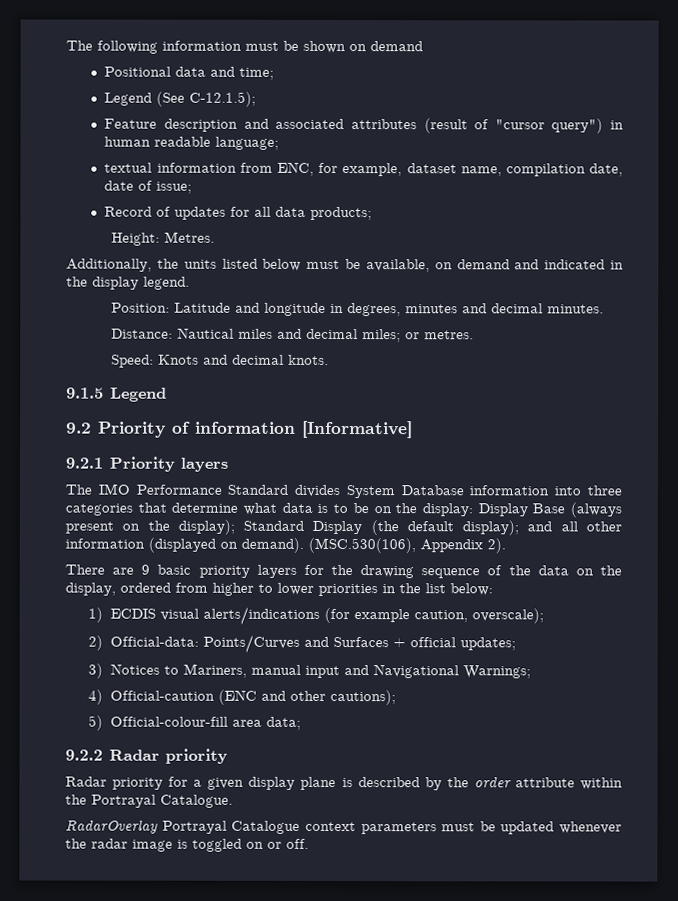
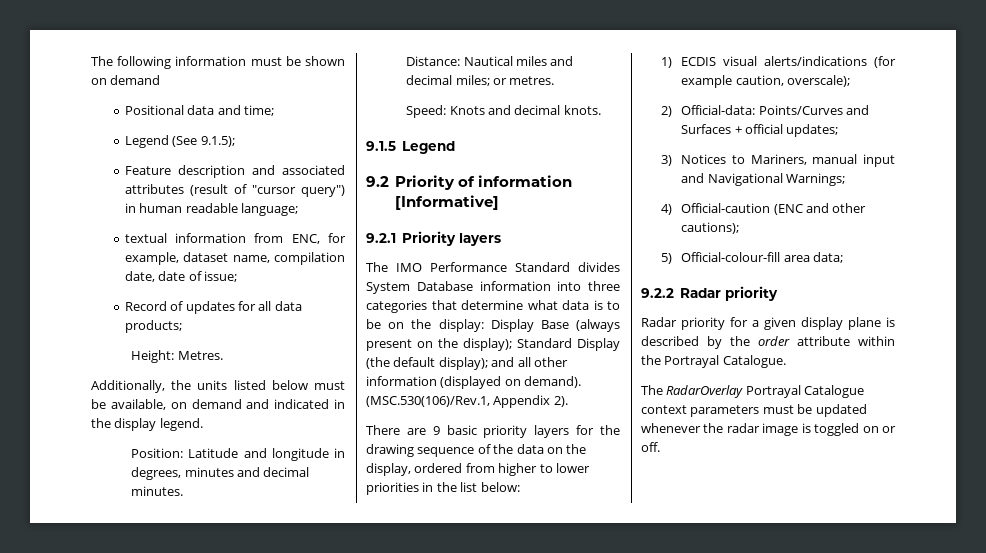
- Legend (See C-12.1.5);
+ Legend (See 9.1.5);
- (MSC.530(106), Appendix 2).
+ (MSC.530(106)/Rev.1, Appendix 2).
- RadarOverlay Portrayal Catalogue context parameters must be updated whenever the radar image is toggled on or off.
+ The RadarOverlay Portrayal Catalogue context parameters must be updated whenever the radar image is toggled on or off.

